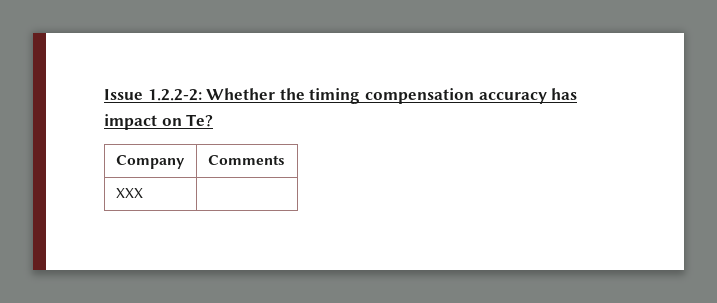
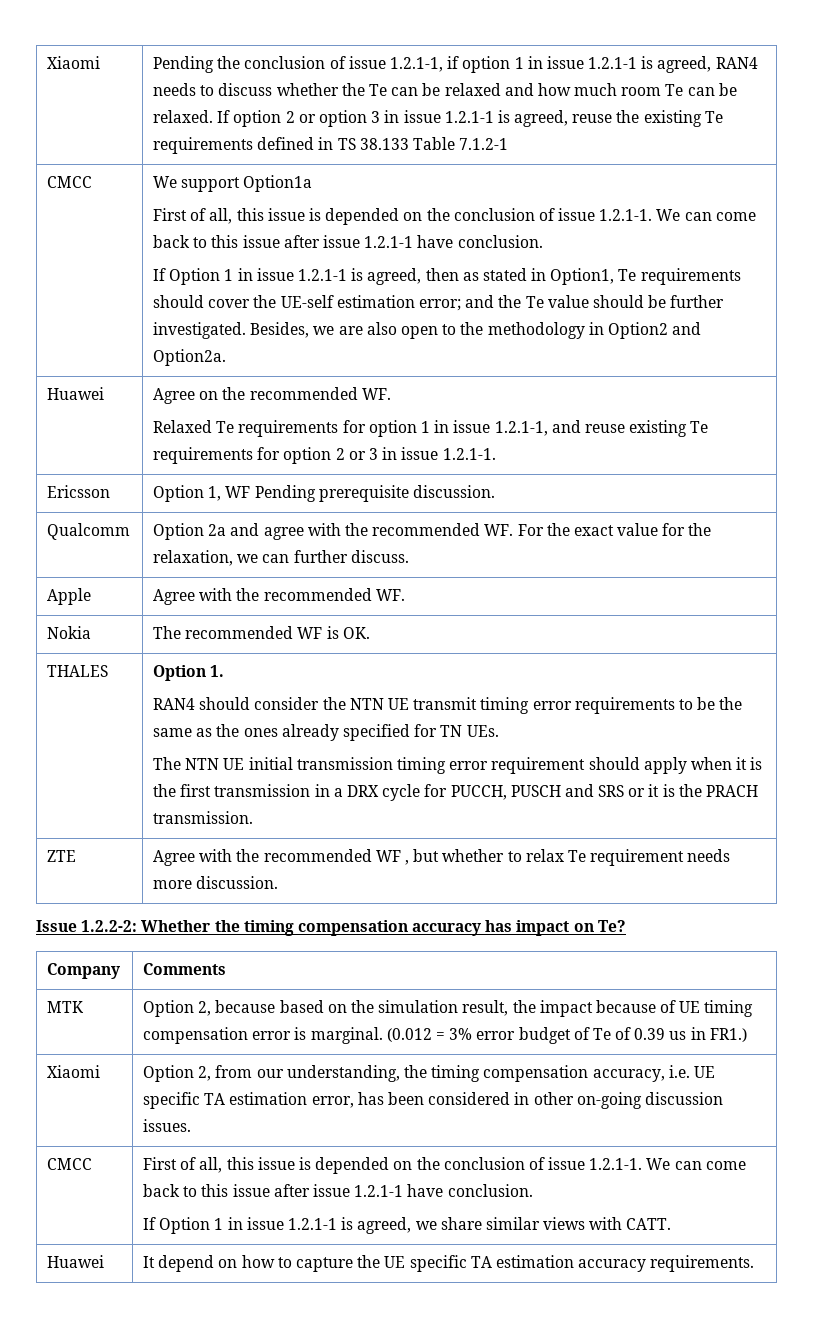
+ Xiaomi | Pending the conclusion of issue 1.2.1-1, if option 1 in issue 1.2.1-1 is agreed, RAN4 needs to discuss whether the Te can be relaxed and how much room Te can be relaxed. If option 2 or option 3 in issue 1.2.1-1 is agreed, reuse the existing Te requirements defined in TS 38.133 Table 7.1.2-1
+ CMCC | We support Option1a
+ First of all, this issue is depended on the conclusion of issue 1.2.1-1. We can come back to this issue after issue 1.2.1-1 have conclusion.
+ If Option 1 in issue 1.2.1-1 is agreed, then as stated in Option1, Te requirements should cover the UE-self estimation error; and the Te value should be further investigated. Besides, we are also open to the methodology in Option2 and Option2a.
+ Huawei | Agree on the recommended WF.
+ Relaxed Te requirements for option 1 in issue 1.2.1-1, and reuse existing Te requirements for option 2 or 3 in issue 1.2.1-1.
+ Ericsson | Option 1, WF Pending prerequisite discussion.
+ Qualcomm | Option 2a and agree with the recommended WF. For the exact value for the relaxation, we can further discuss.
+ Apple | Agree with the recommended WF.
+ Nokia | The recommended WF is OK.
+ THALES | Option 1.
+ RAN4 should consider the NTN UE transmit timing error requirements to be the same as the ones already specified for TN UEs.
+ The NTN UE initial transmission timing error requirement should apply when it is the first transmission in a DRX cycle for PUCCH, PUSCH and SRS or it is the PRACH transmission.
+ ZTE | Agree with the recommended WF , but whether to relax Te requirement needs more discussion.
- XXX |
+ MTK | Option 2, because based on the simulation result, the impact because of UE timing compensation error is marginal. (0.012 = 3% error budget of Te of 0.39 us in FR1.)
+ Xiaomi | Option 2, from our understanding, the timing compensation accuracy, i.e. UE specific TA estimation error, has been considered in other on-going discussion issues.
+ CMCC | First of all, this issue is depended on the conclusion of issue 1.2.1-1. We can come back to this issue after issue 1.2.1-1 have conclusion.
+ If Option 1 in issue 1.2.1-1 is agreed, we share similar views with CATT.
+ Huawei | It depend on how to capture the UE specific TA estimation accuracy requirements.

